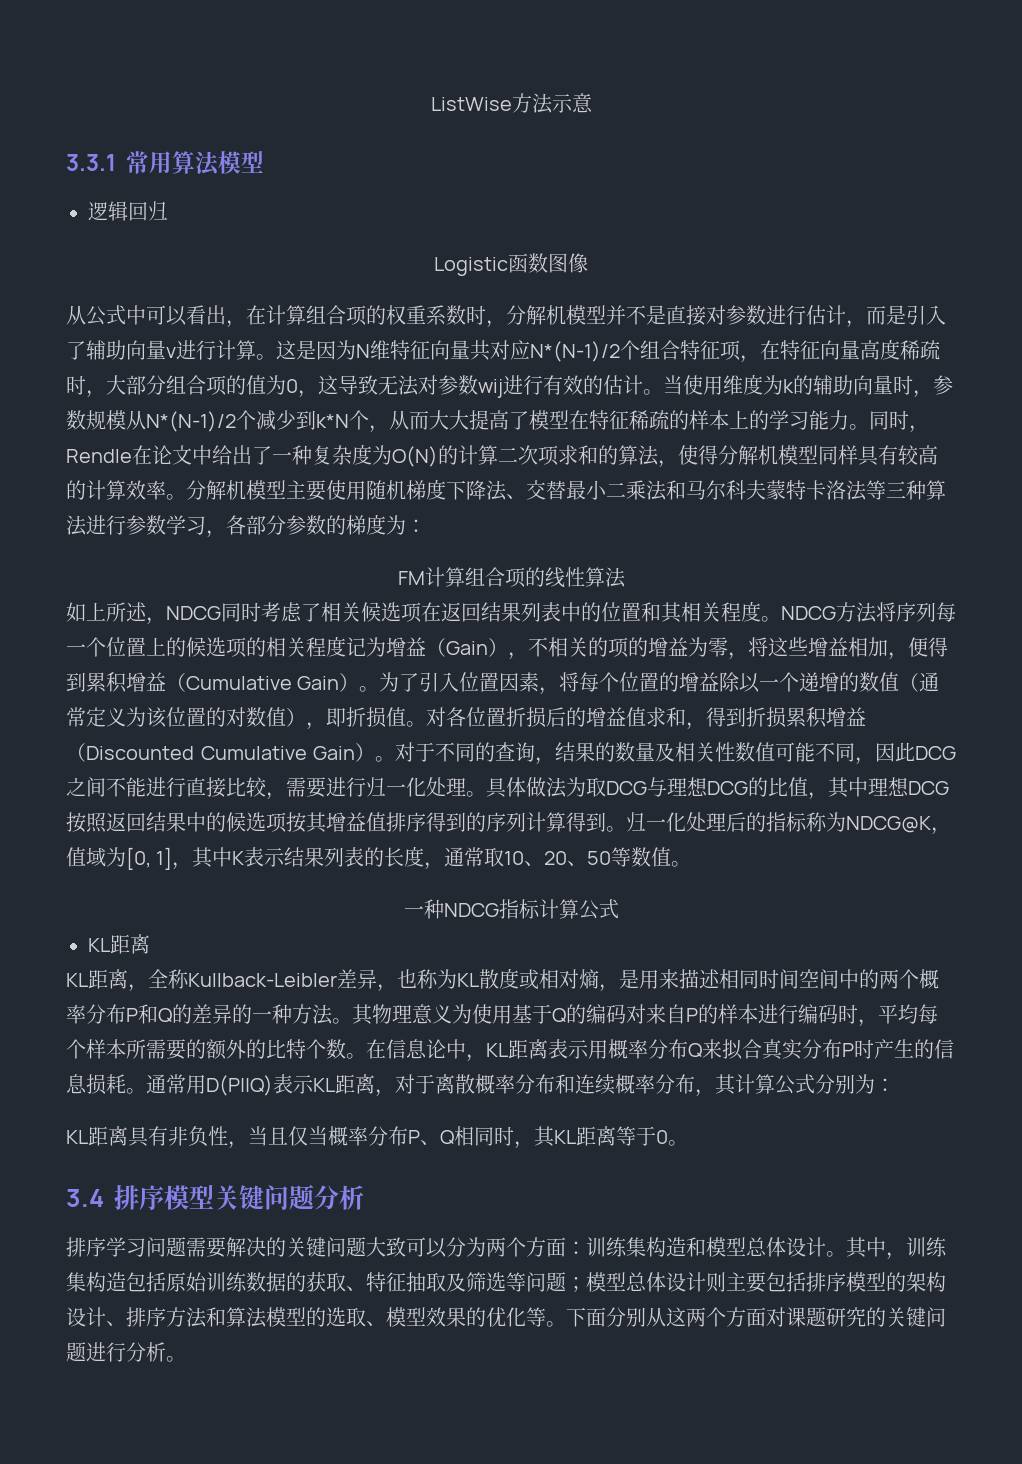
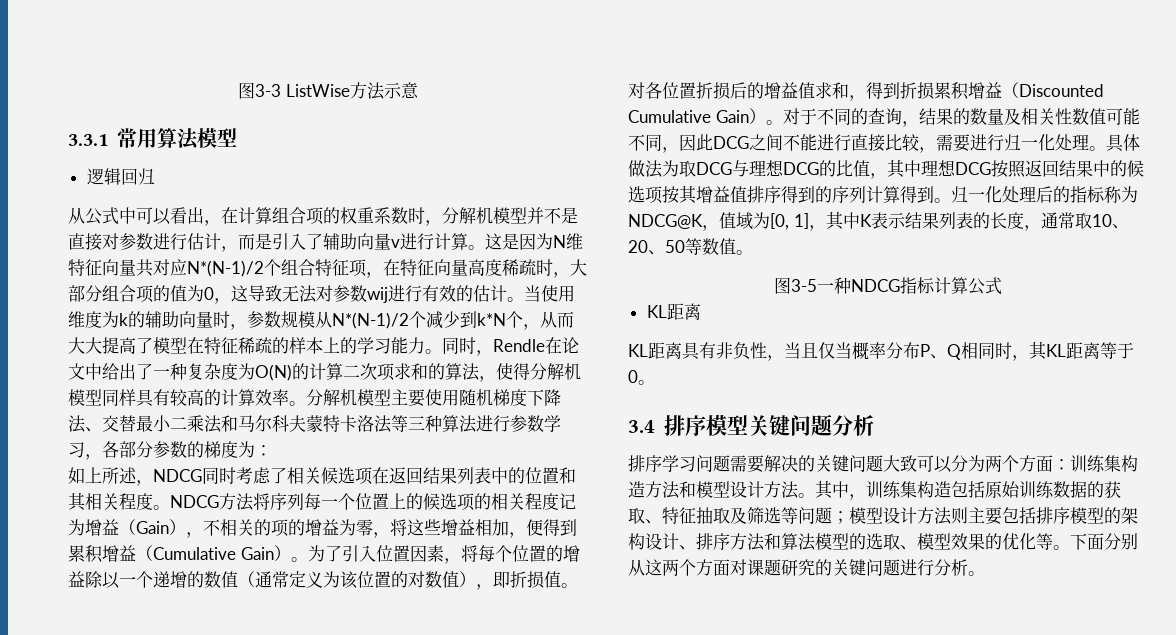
- ListWise方法示意
+ 图3-3 ListWise方法示意
- Logistic函数图像
- FM计算组合项的线性算法
- 一种NDCG指标计算公式
+ 图3-5一种NDCG指标计算公式
- KL距离，全称Kullback-Leibler差异，也称为KL散度或相对熵，是用来描述相同时间空间中的两个概率分布P和Q的差异的一种方法。其物理意义为使用基于Q的编码对来自P的样本进行编码时，平均每个样本所需要的额外的比特个数。在信息论中，KL距离表示用概率分布Q来拟合真实分布P时产生的信息损耗。通常用D(P||Q)表示KL距离，对于离散概率分布和连续概率分布，其计算公式分别为：
- 排序学习问题需要解决的关键问题大致可以分为两个方面：训练集构造和模型总体设计。
+ 排序学习问题需要解决的关键问题大致可以分为两个方面：训练集构造方法和模型设计方法。
- 其中，训练集构造包括原始训练数据的获取、特征抽取及筛选等问题；模型总体设计则主要包括排序模型的架构设计、排序方法和算法模型的选取、模型效果的优化等。
+ 其中，训练集构造包括原始训练数据的获取、特征抽取及筛选等问题；模型设计方法则主要包括排序模型的架构设计、排序方法和算法模型的选取、模型效果的优化等。

